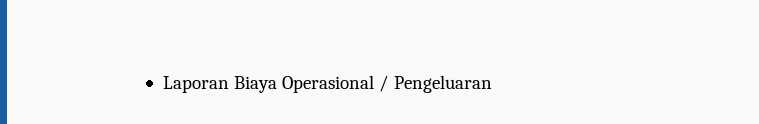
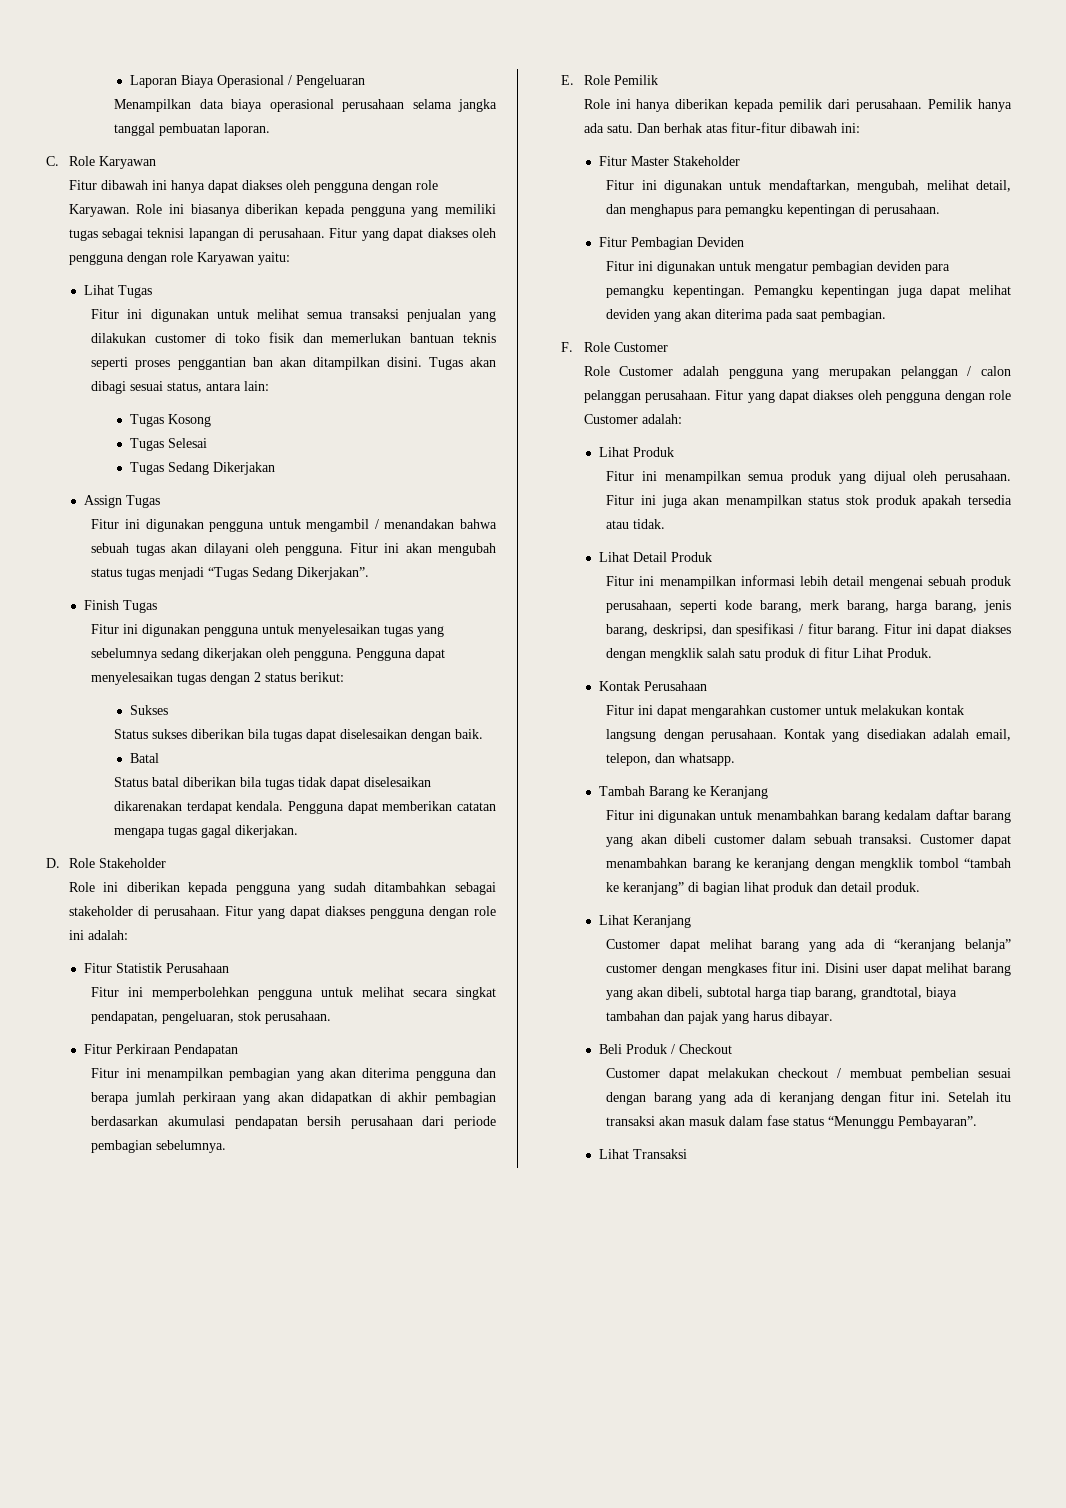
+ Menampilkan data biaya operasional perusahaan selama jangka tanggal pembuatan laporan.
+ C. Role Karyawan
+ Fitur dibawah ini hanya dapat diakses oleh pengguna dengan role Karyawan. Role ini biasanya diberikan kepada pengguna yang memiliki tugas sebagai teknisi lapangan di perusahaan. Fitur yang dapat diakses oleh pengguna dengan role Karyawan yaitu:
+ Lihat Tugas
+ Fitur ini digunakan untuk melihat semua transaksi penjualan yang dilakukan customer di toko fisik dan memerlukan bantuan teknis seperti proses penggantian ban akan ditampilkan disini. Tugas akan dibagi sesuai status, antara lain:
+ Tugas Kosong
+ Tugas Selesai
+ Tugas Sedang Dikerjakan
+ Assign Tugas
+ Fitur ini digunakan pengguna untuk mengambil / menandakan bahwa sebuah tugas akan dilayani oleh pengguna. Fitur ini akan mengubah status tugas menjadi “Tugas Sedang Dikerjakan”.
+ Finish Tugas
+ Fitur ini digunakan pengguna untuk menyelesaikan tugas yang sebelumnya sedang dikerjakan oleh pengguna. Pengguna dapat menyelesaikan tugas dengan 2 status berikut:
+ Sukses
+ Status sukses diberikan bila tugas dapat diselesaikan dengan baik.
+ Batal
+ Status batal diberikan bila tugas tidak dapat diselesaikan dikarenakan terdapat kendala. Pengguna dapat memberikan catatan mengapa tugas gagal dikerjakan.
+ D. Role Stakeholder
+ Role ini diberikan kepada pengguna yang sudah ditambahkan sebagai stakeholder di perusahaan. Fitur yang dapat diakses pengguna dengan role ini adalah:
+ Fitur Statistik Perusahaan
+ Fitur ini memperbolehkan pengguna untuk melihat secara singkat pendapatan, pengeluaran, stok perusahaan.
+ Fitur Perkiraan Pendapatan
+ Fitur ini menampilkan pembagian yang akan diterima pengguna dan berapa jumlah perkiraan yang akan didapatkan di akhir pembagian berdasarkan akumulasi pendapatan bersih perusahaan dari periode pembagian sebelumnya.
+ E. Role Pemilik
+ Role ini hanya diberikan kepada pemilik dari perusahaan. Pemilik hanya ada satu. Dan berhak atas fitur-fitur dibawah ini:
+ Fitur Master Stakeholder
+ Fitur ini digunakan untuk mendaftarkan, mengubah, melihat detail, dan menghapus para pemangku kepentingan di perusahaan.
+ Fitur Pembagian Deviden
+ Fitur ini digunakan untuk mengatur pembagian deviden para pemangku kepentingan. Pemangku kepentingan juga dapat melihat deviden yang akan diterima pada saat pembagian.
+ F. Role Customer
+ Role Customer adalah pengguna yang merupakan pelanggan / calon pelanggan perusahaan. Fitur yang dapat diakses oleh pengguna dengan role Customer adalah:
+ Lihat Produk
+ Fitur ini menampilkan semua produk yang dijual oleh perusahaan. Fitur ini juga akan menampilkan status stok produk apakah tersedia atau tidak.
+ Lihat Detail Produk
+ Fitur ini menampilkan informasi lebih detail mengenai sebuah produk perusahaan, seperti kode barang, merk barang, harga barang, jenis barang, deskripsi, dan spesifikasi / fitur barang. Fitur ini dapat diakses dengan mengklik salah satu produk di fitur Lihat Produk.
+ Kontak Perusahaan
+ Fitur ini dapat mengarahkan customer untuk melakukan kontak langsung dengan perusahaan. Kontak yang disediakan adalah email, telepon, dan whatsapp.
+ Tambah Barang ke Keranjang
+ Fitur ini digunakan untuk menambahkan barang kedalam daftar barang yang akan dibeli customer dalam sebuah transaksi. Customer dapat menambahkan barang ke keranjang dengan mengklik tombol “tambah ke keranjang” di bagian lihat produk dan detail produk.
+ Lihat Keranjang
+ Customer dapat melihat barang yang ada di “keranjang belanja” customer dengan mengkases fitur ini. Disini user dapat melihat barang yang akan dibeli, subtotal harga tiap barang, grandtotal, biaya tambahan dan pajak yang harus dibayar.
+ Beli Produk / Checkout
+ Customer dapat melakukan checkout / membuat pembelian sesuai dengan barang yang ada di keranjang dengan fitur ini. Setelah itu transaksi akan masuk dalam fase status “Menunggu Pembayaran”.
+ Lihat Transaksi

